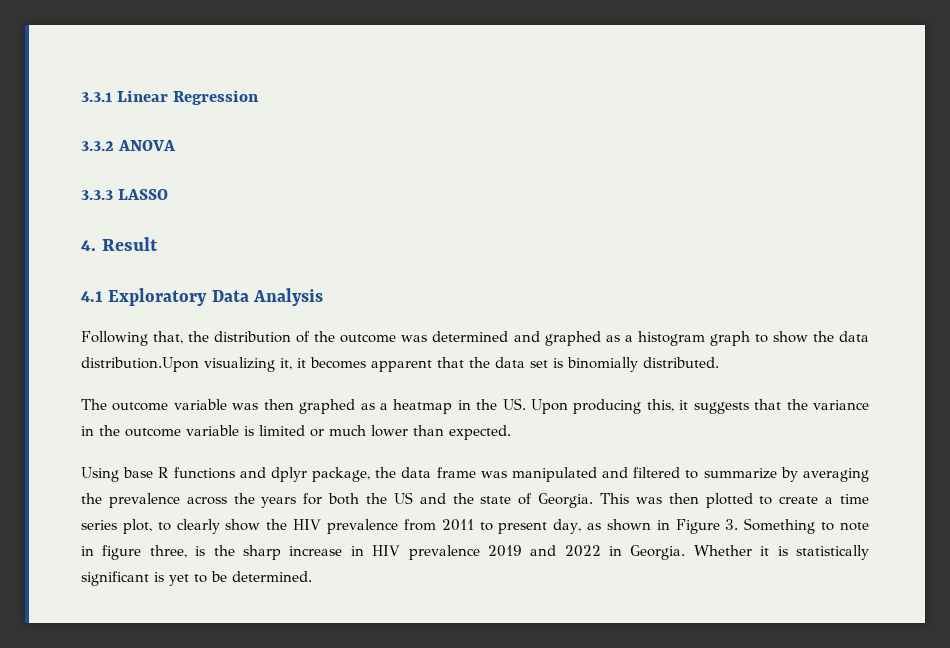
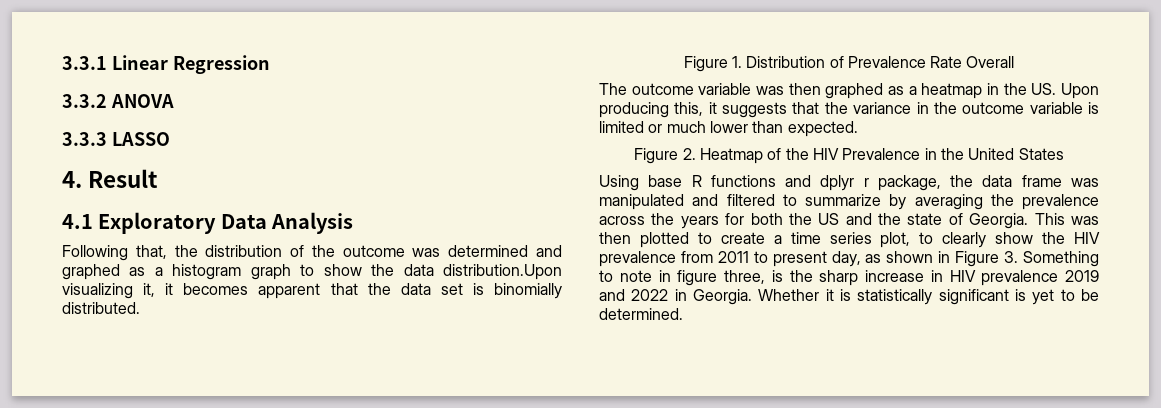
+ Figure 1. Distribution of Prevalence Rate Overall
+ Figure 2. Heatmap of the HIV Prevalence in the United States
- Using base R functions and dplyr package, the data frame was manipulated and filtered to summarize by averaging the prevalence across the years for both the US and the state of Georgia.
+ Using base R functions and dplyr r package, the data frame was manipulated and filtered to summarize by averaging the prevalence across the years for both the US and the state of Georgia.

